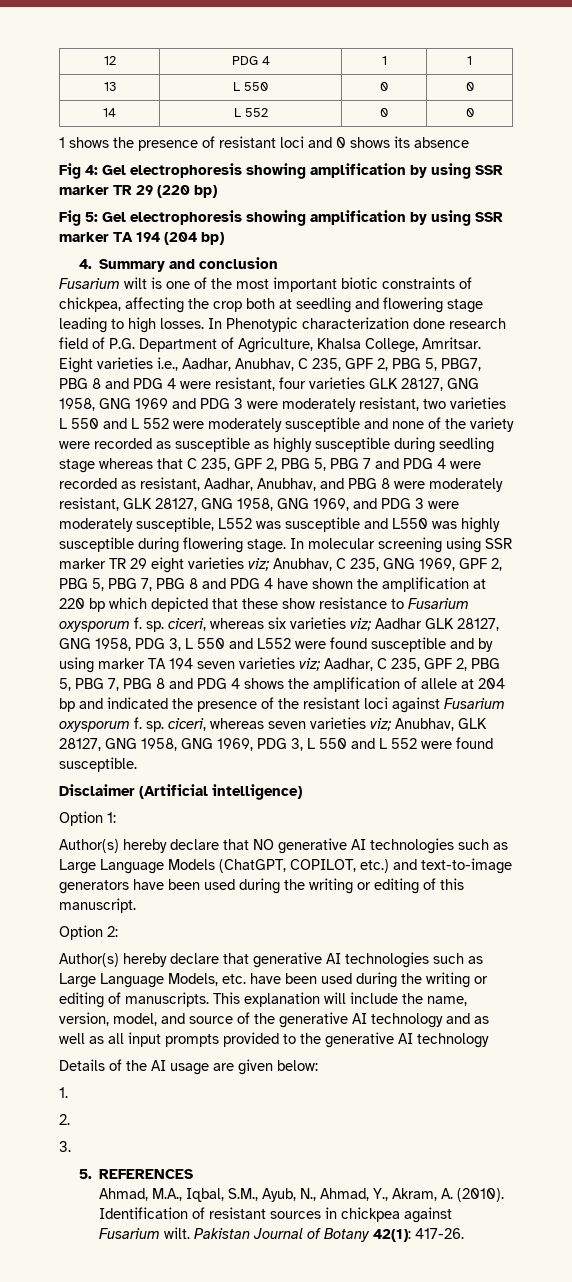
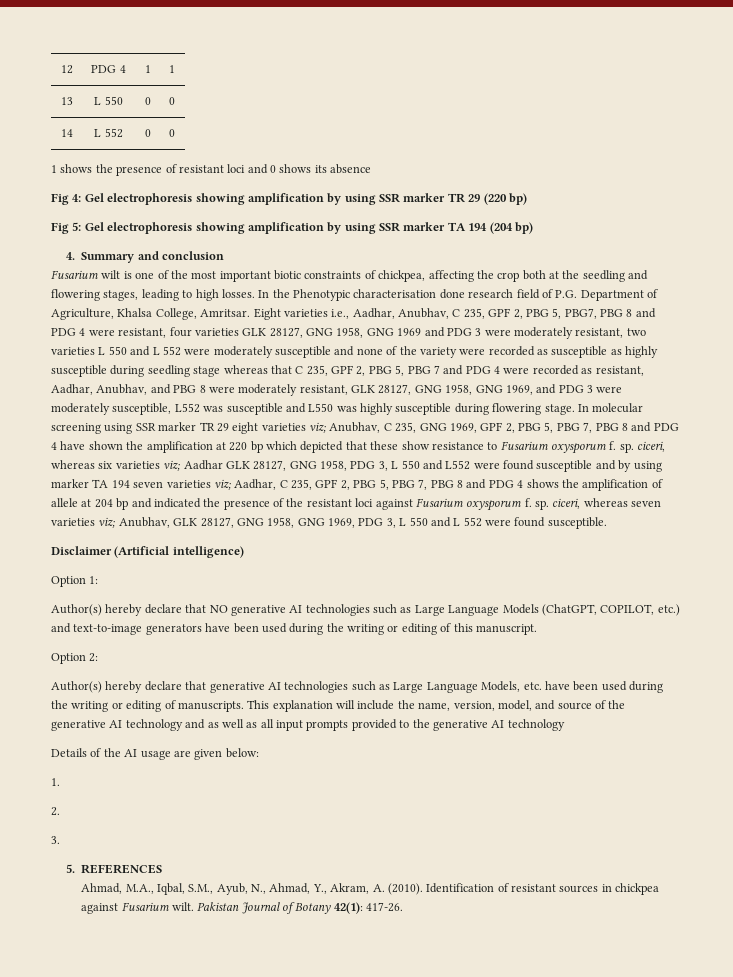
- Fusarium wilt is one of the most important biotic constraints of chickpea, affecting the crop both at seedling and flowering stage leading to high losses.
+ Fusarium wilt is one of the most important biotic constraints of chickpea, affecting the crop both at the seedling and flowering stages, leading to high losses.
- In Phenotypic characterization done research field of P.G. Department of Agriculture, Khalsa College, Amritsar.
+ In the Phenotypic characterisation done research field of P.G. Department of Agriculture, Khalsa College, Amritsar.

